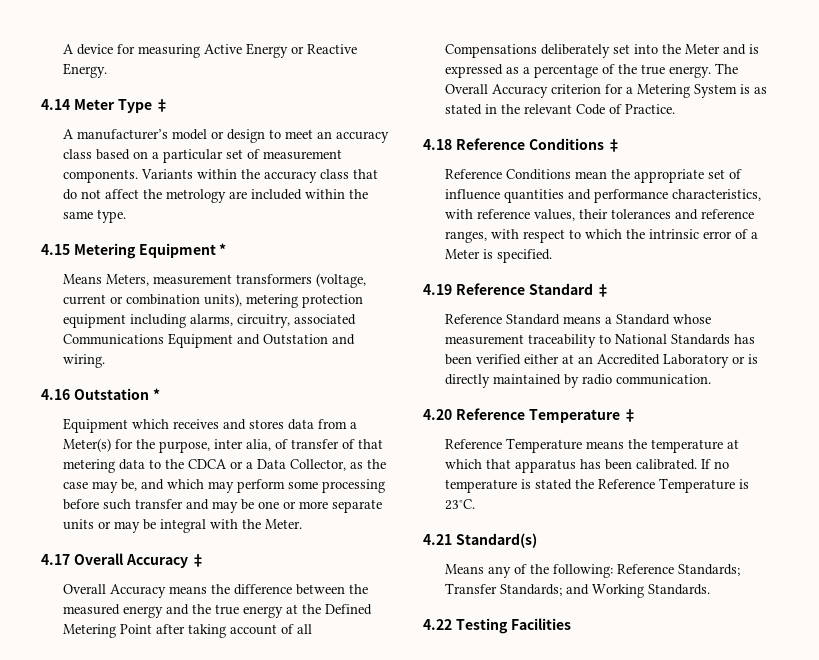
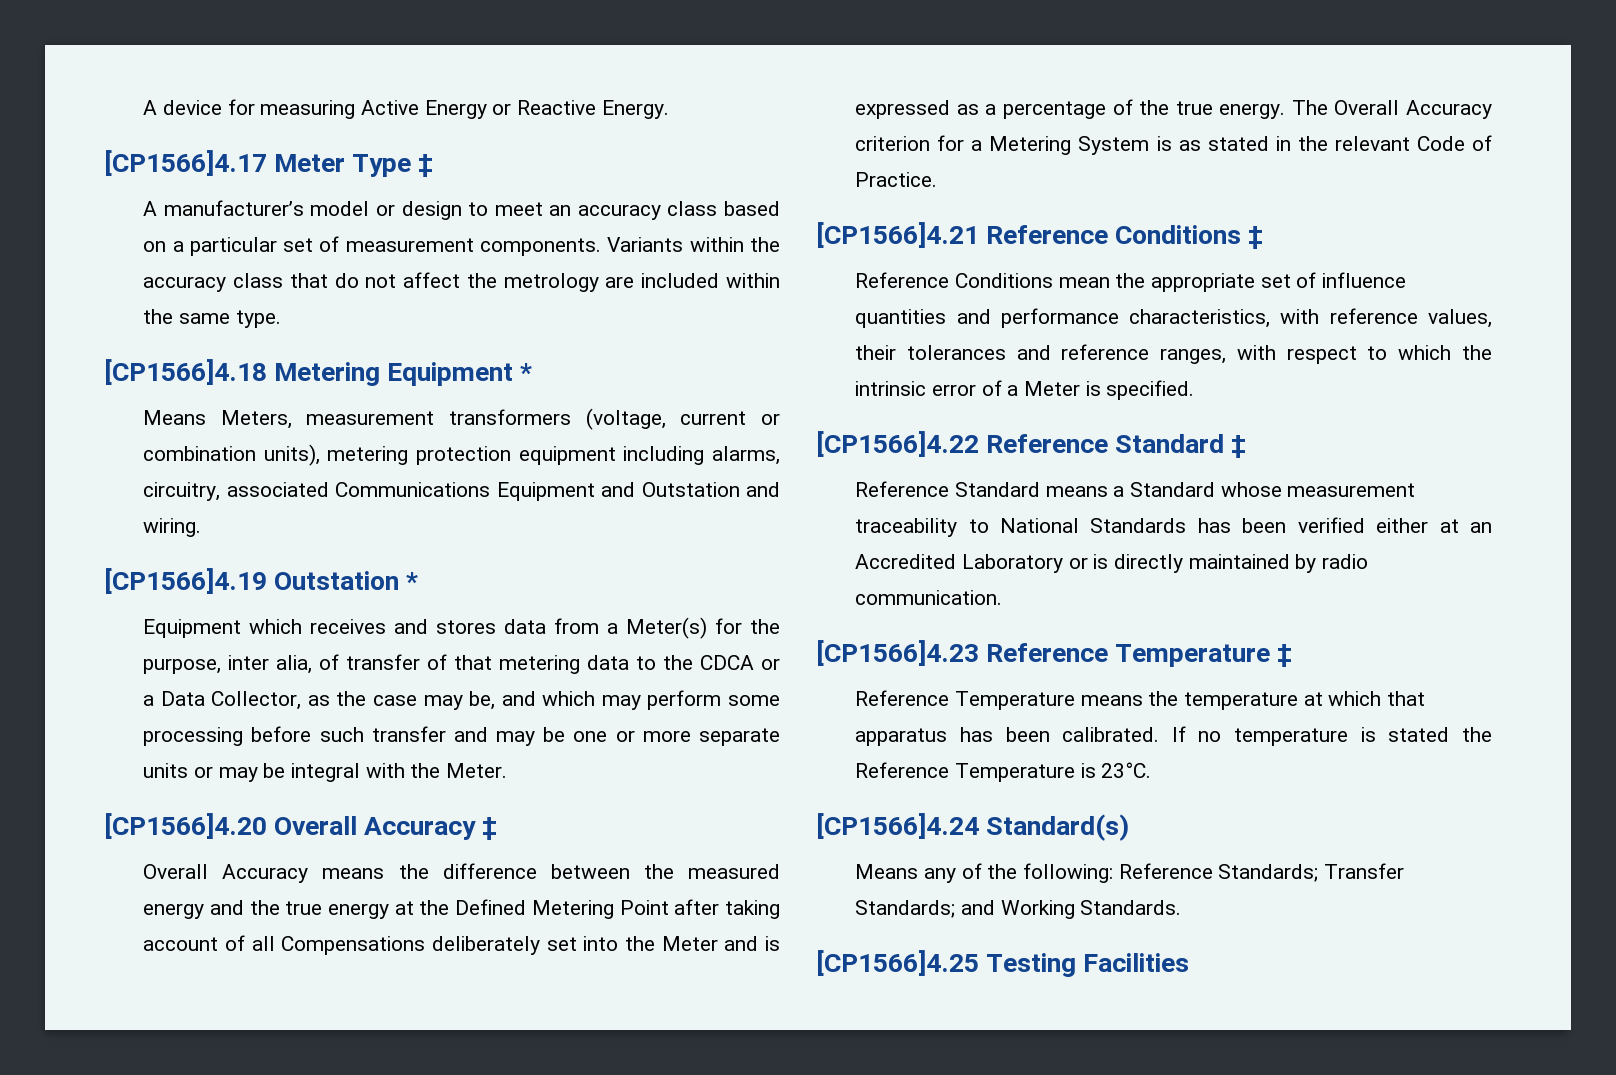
- 4.14 Meter Type ‡
+ [CP1566]4.17 Meter Type ‡
- 4.15 Metering Equipment *
+ [CP1566]4.18 Metering Equipment *
- 4.16 Outstation *
+ [CP1566]4.19 Outstation *
- 4.17 Overall Accuracy ‡
+ [CP1566]4.20 Overall Accuracy ‡
- 4.18 Reference Conditions ‡
+ [CP1566]4.21 Reference Conditions ‡
- 4.19 Reference Standard ‡
+ [CP1566]4.22 Reference Standard ‡
- 4.20 Reference Temperature ‡
+ [CP1566]4.23 Reference Temperature ‡
- 4.21 Standard(s)
+ [CP1566]4.24 Standard(s)
- 4.22 Testing Facilities
+ [CP1566]4.25 Testing Facilities

